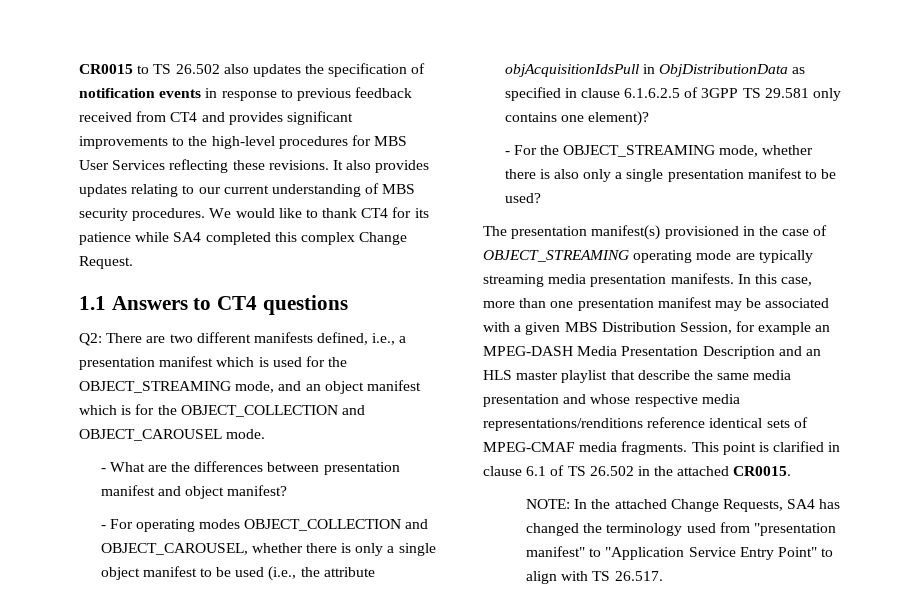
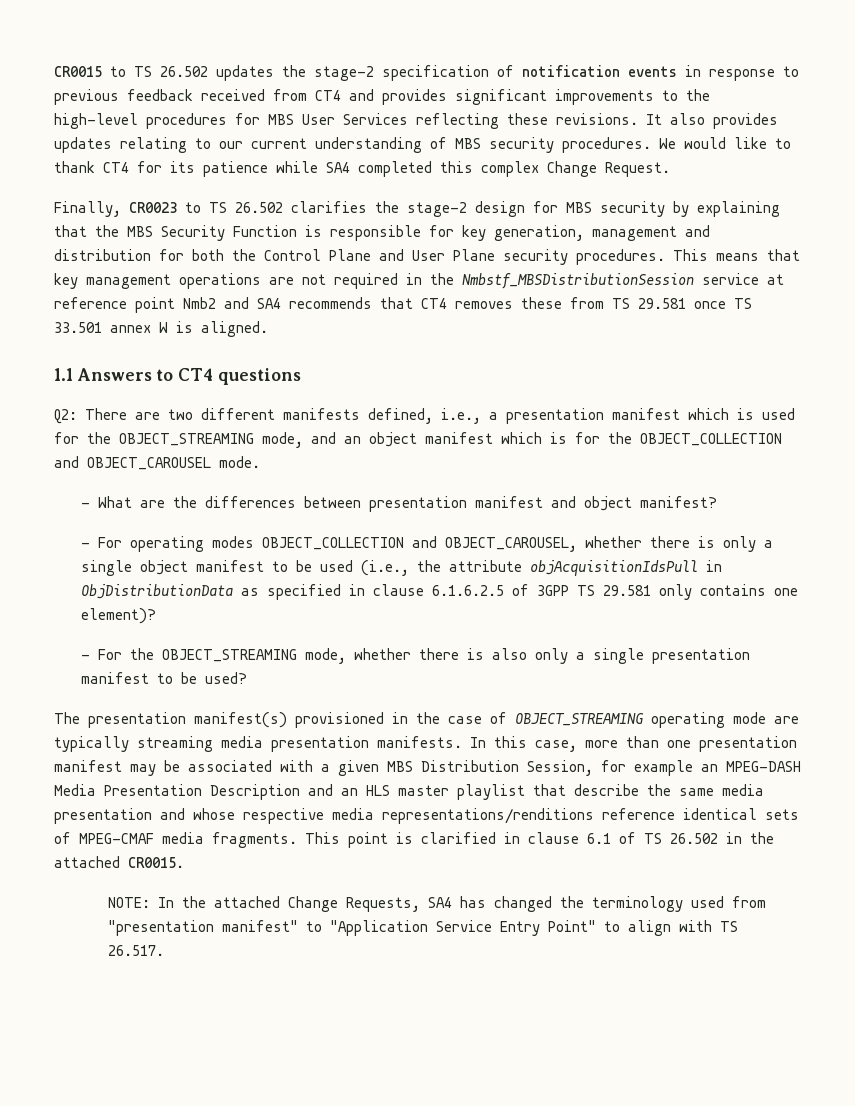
- CR0015 to TS 26.502 also updates the specification of notification events in response to previous feedback received from CT4 and provides significant improvements to the high-level procedures for MBS User Services reflecting these revisions.
+ CR0015 to TS 26.502 updates the stage-2 specification of notification events in response to previous feedback received from CT4 and provides significant improvements to the high-level procedures for MBS User Services reflecting these revisions.
+ Finally, CR0023 to TS 26.502 clarifies the stage-2 design for MBS security by explaining that the MBS Security Function is responsible for key generation, management and distribution for both the Control Plane and User Plane security procedures. This means that key management operations are not required in the Nmbstf_MBSDistributionSession service at reference point Nmb2 and SA4 recommends that CT4 removes these from TS 29.581 once TS 33.501 annex W is aligned.

